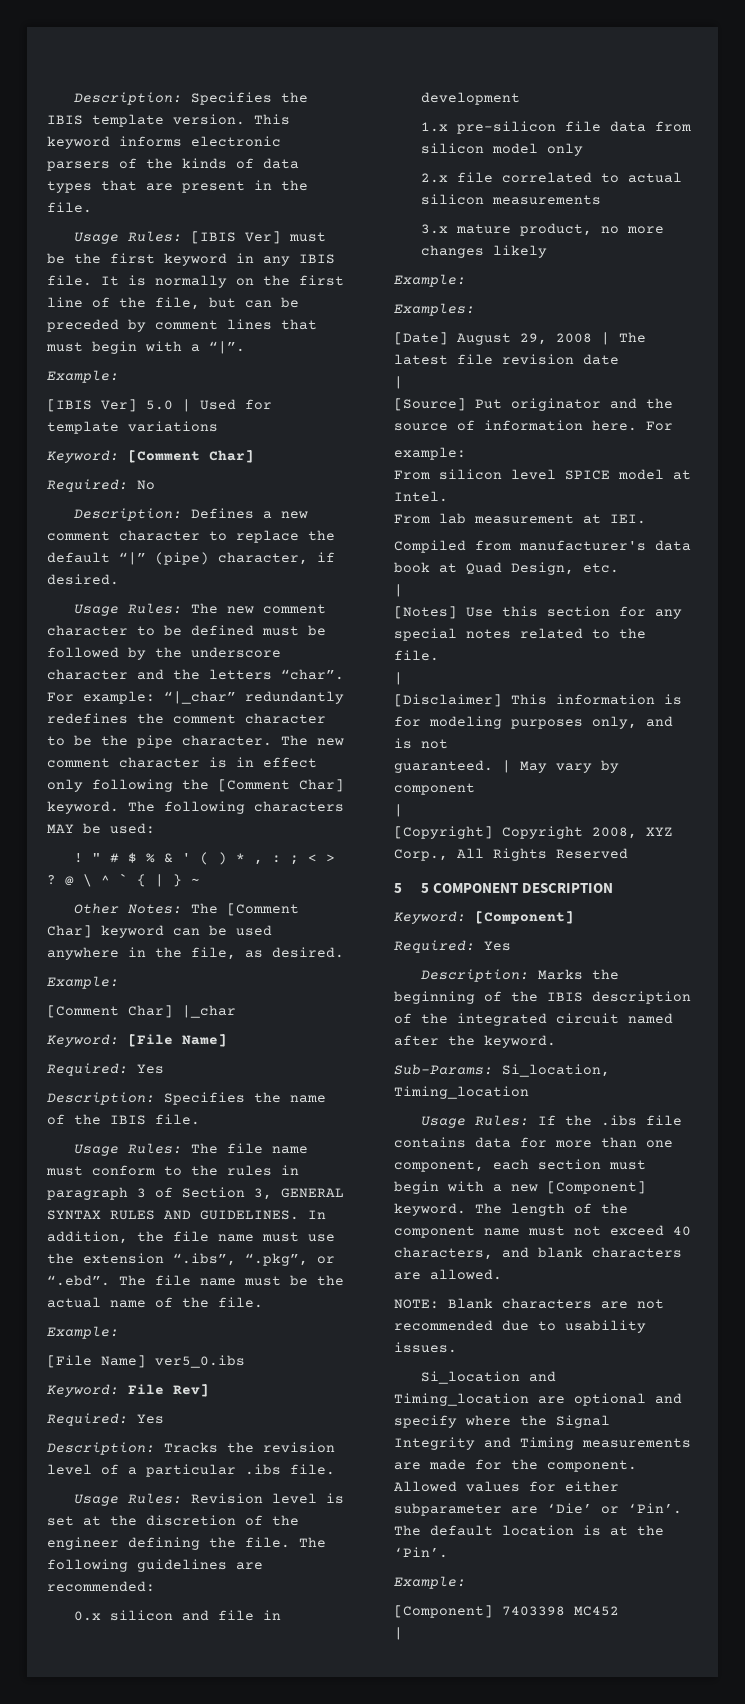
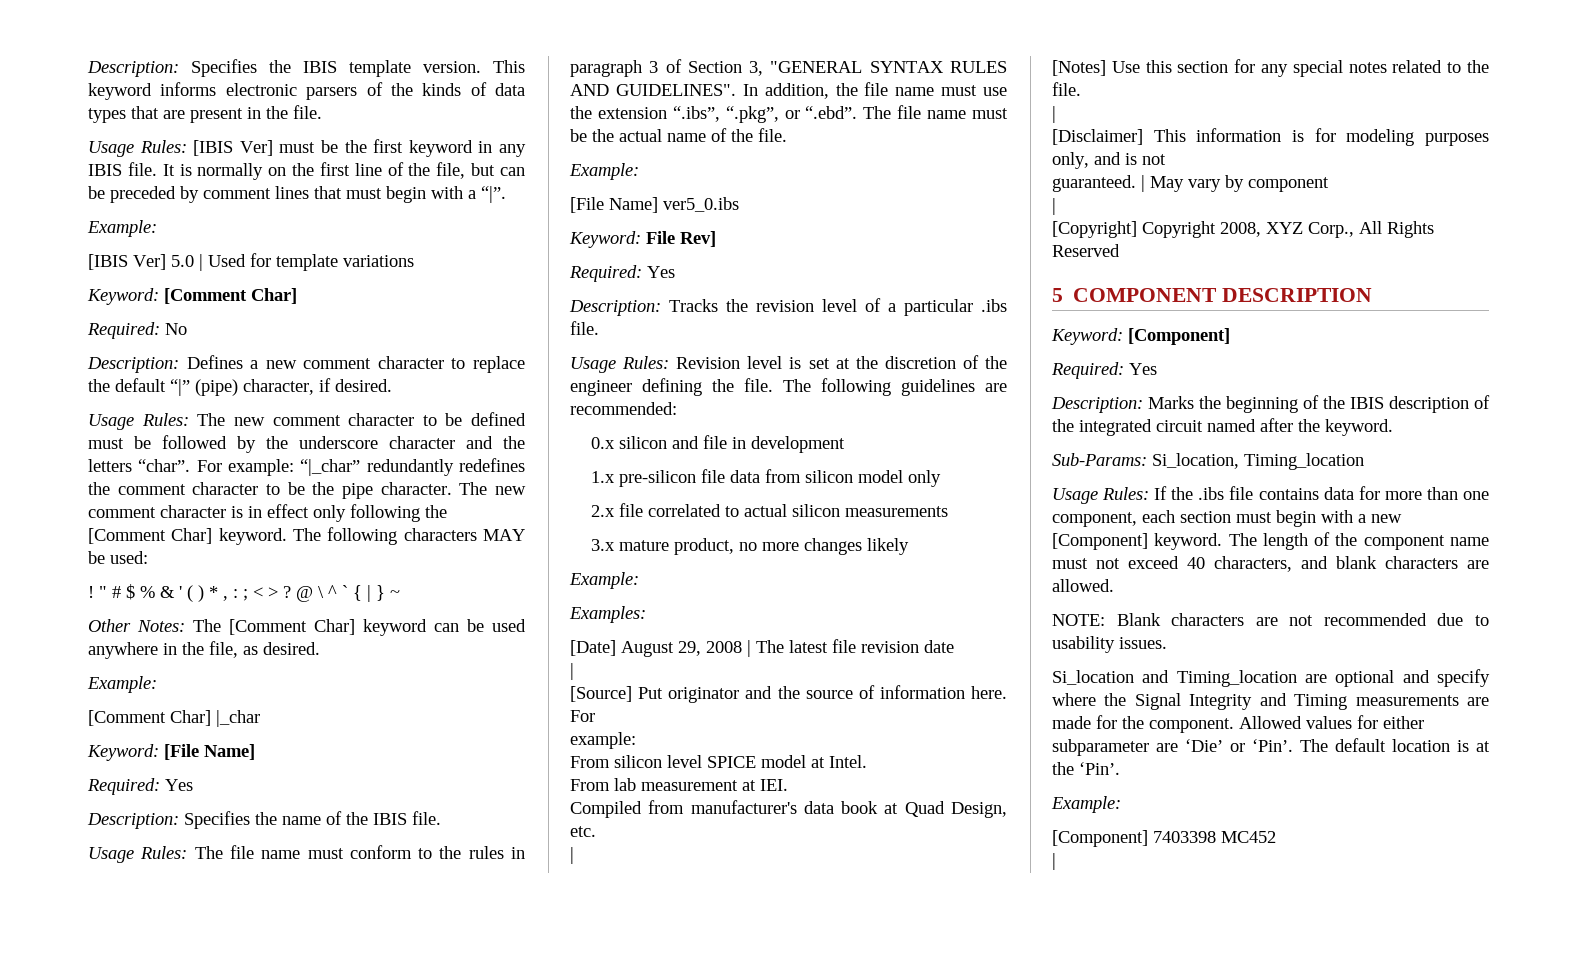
- Usage Rules: The file name must conform to the rules in paragraph 3 of Section 3, GENERAL SYNTAX RULES AND GUIDELINES.
+ Usage Rules: The file name must conform to the rules in paragraph 3 of Section 3, "GENERAL SYNTAX RULES AND GUIDELINES".
- 5 5 COMPONENT DESCRIPTION
+ 5 COMPONENT DESCRIPTION

